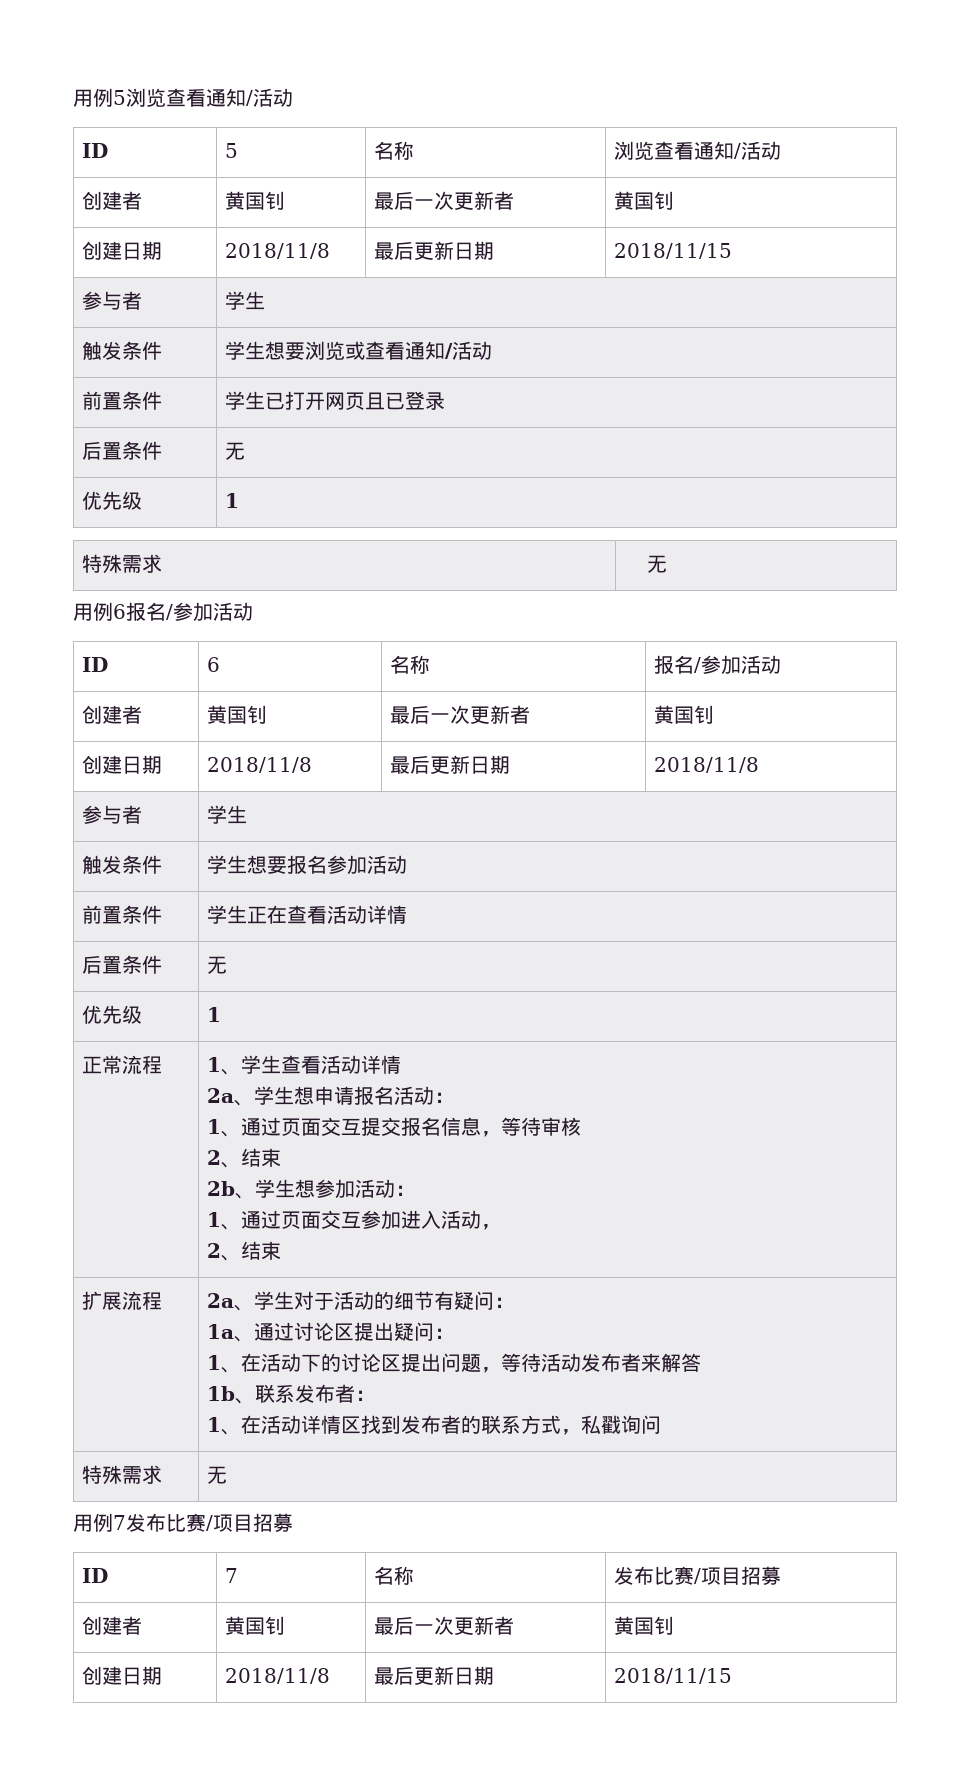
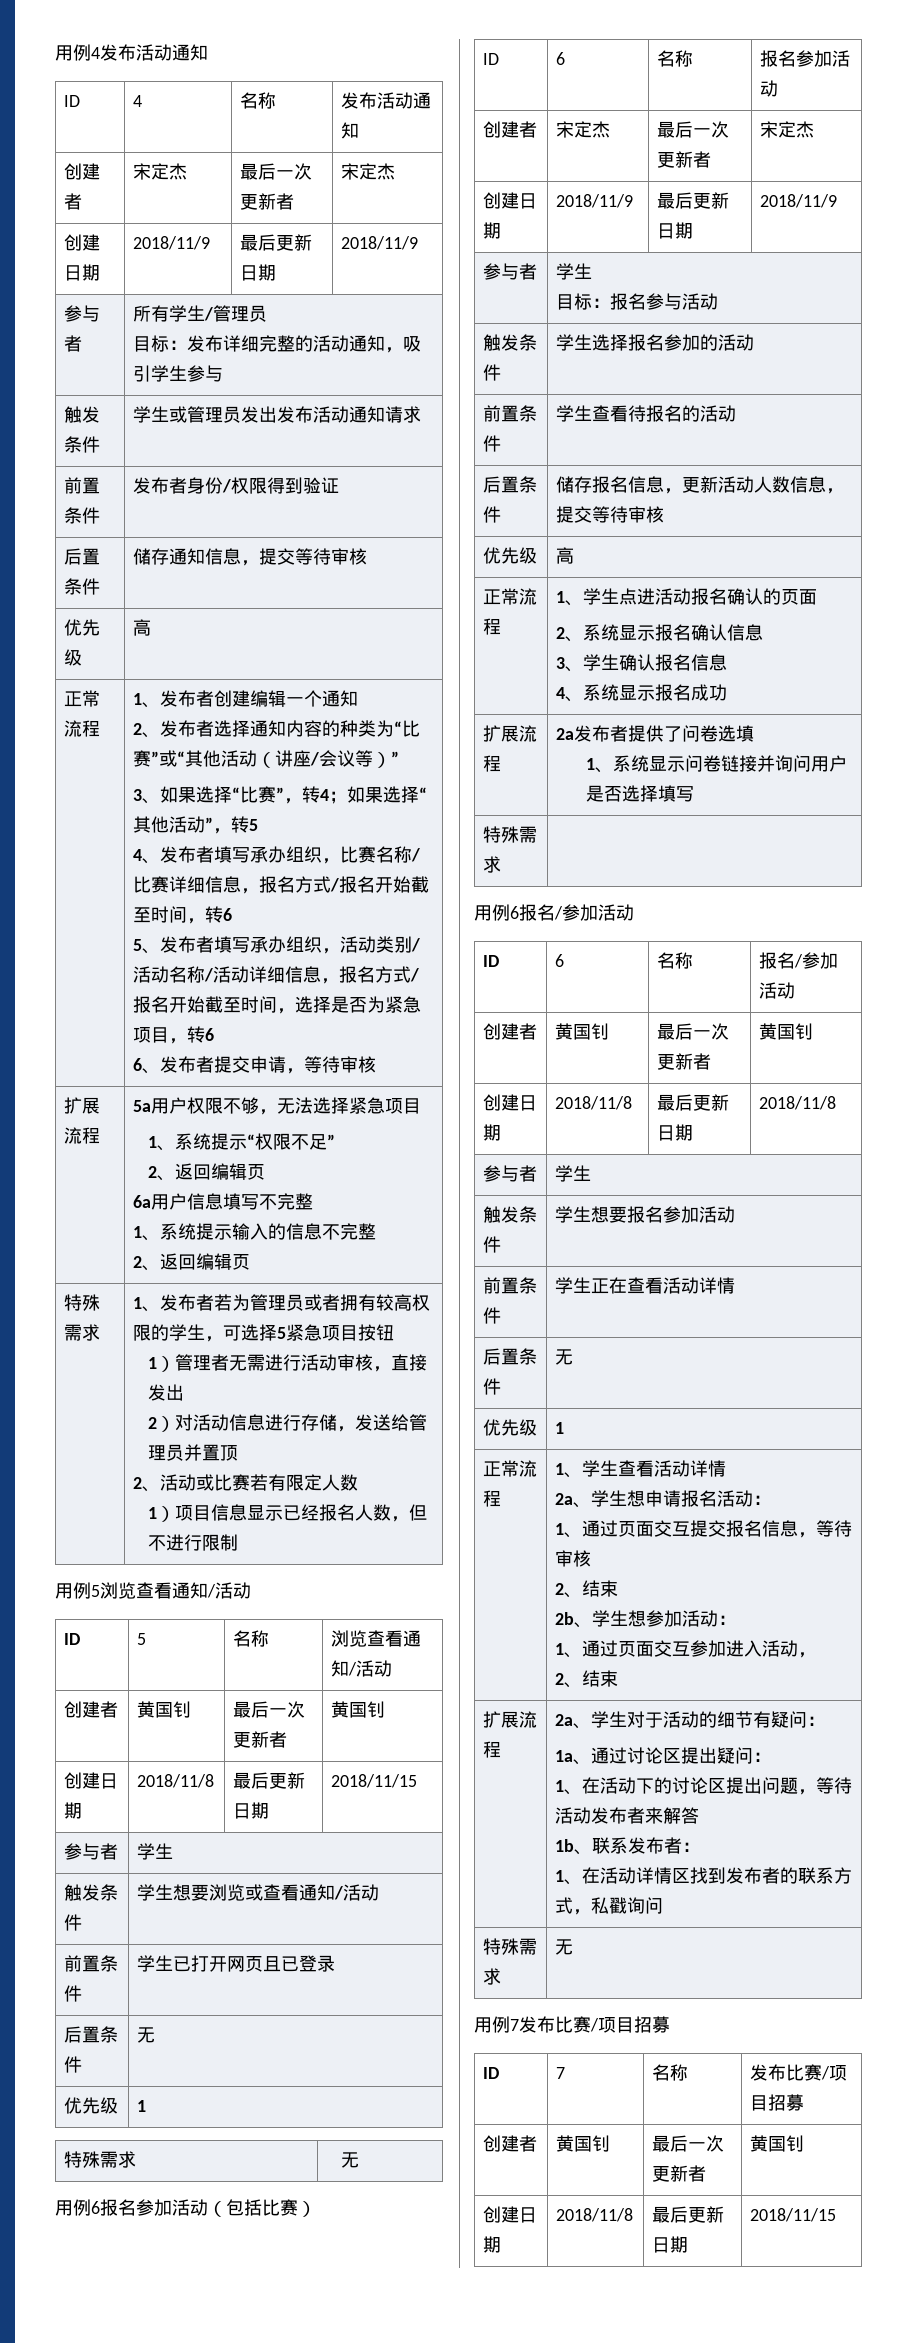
+ 用例4发布活动通知
+ ID | 4 | 名称 | 发布活动通知
+ 创建者 | 宋定杰 | 最后一次更新者 | 宋定杰
+ 创建日期 | 2018/11/9 | 最后更新日期 | 2018/11/9
+ 参与者 | 所有学生/管理员
+ 目标：发布详细完整的活动通知，吸引学生参与
+ 触发条件 | 学生或管理员发出发布活动通知请求
+ 前置条件 | 发布者身份/权限得到验证
+ 后置条件 | 储存通知信息，提交等待审核
+ 优先级 | 高
+ 正常流程 | 1、发布者创建编辑一个通知
+ 2、发布者选择通知内容的种类为“比赛”或“其他活动（讲座/会议等）”
+ 3、如果选择“比赛”，转4；如果选择“其他活动”，转5
+ 4、发布者填写承办组织，比赛名称/比赛详细信息，报名方式/报名开始截至时间，转6
+ 5、发布者填写承办组织，活动类别/活动名称/活动详细信息，报名方式/报名开始截至时间，选择是否为紧急项目，转6
+ 6、发布者提交申请，等待审核
+ 扩展流程 | 5a用户权限不够，无法选择紧急项目
+ 1、系统提示“权限不足”
+ 2、返回编辑页
+ 6a用户信息填写不完整
+ 1、系统提示输入的信息不完整
+ 2、返回编辑页
+ 特殊需求 | 1、发布者若为管理员或者拥有较高权限的学生，可选择5紧急项目按钮
+ 1）管理者无需进行活动审核，直接发出
+ 2）对活动信息进行存储，发送给管理员并置顶
+ 2、活动或比赛若有限定人数
+ 1）项目信息显示已经报名人数，但不进行限制
+ 用例6报名参加活动（包括比赛）
+ ID | 6 | 名称 | 报名参加活动
+ 创建者 | 宋定杰 | 最后一次更新者 | 宋定杰
+ 创建日期 | 2018/11/9 | 最后更新日期 | 2018/11/9
+ 参与者 | 学生
+ 目标：报名参与活动
+ 触发条件 | 学生选择报名参加的活动
+ 前置条件 | 学生查看待报名的活动
+ 后置条件 | 储存报名信息，更新活动人数信息，提交等待审核
+ 优先级 | 高
+ 正常流程 | 1、学生点进活动报名确认的页面
+ 2、系统显示报名确认信息
+ 3、学生确认报名信息
+ 4、系统显示报名成功
+ 扩展流程 | 2a发布者提供了问卷选填
+ 1、系统显示问卷链接并询问用户是否选择填写
+ 特殊需求 |

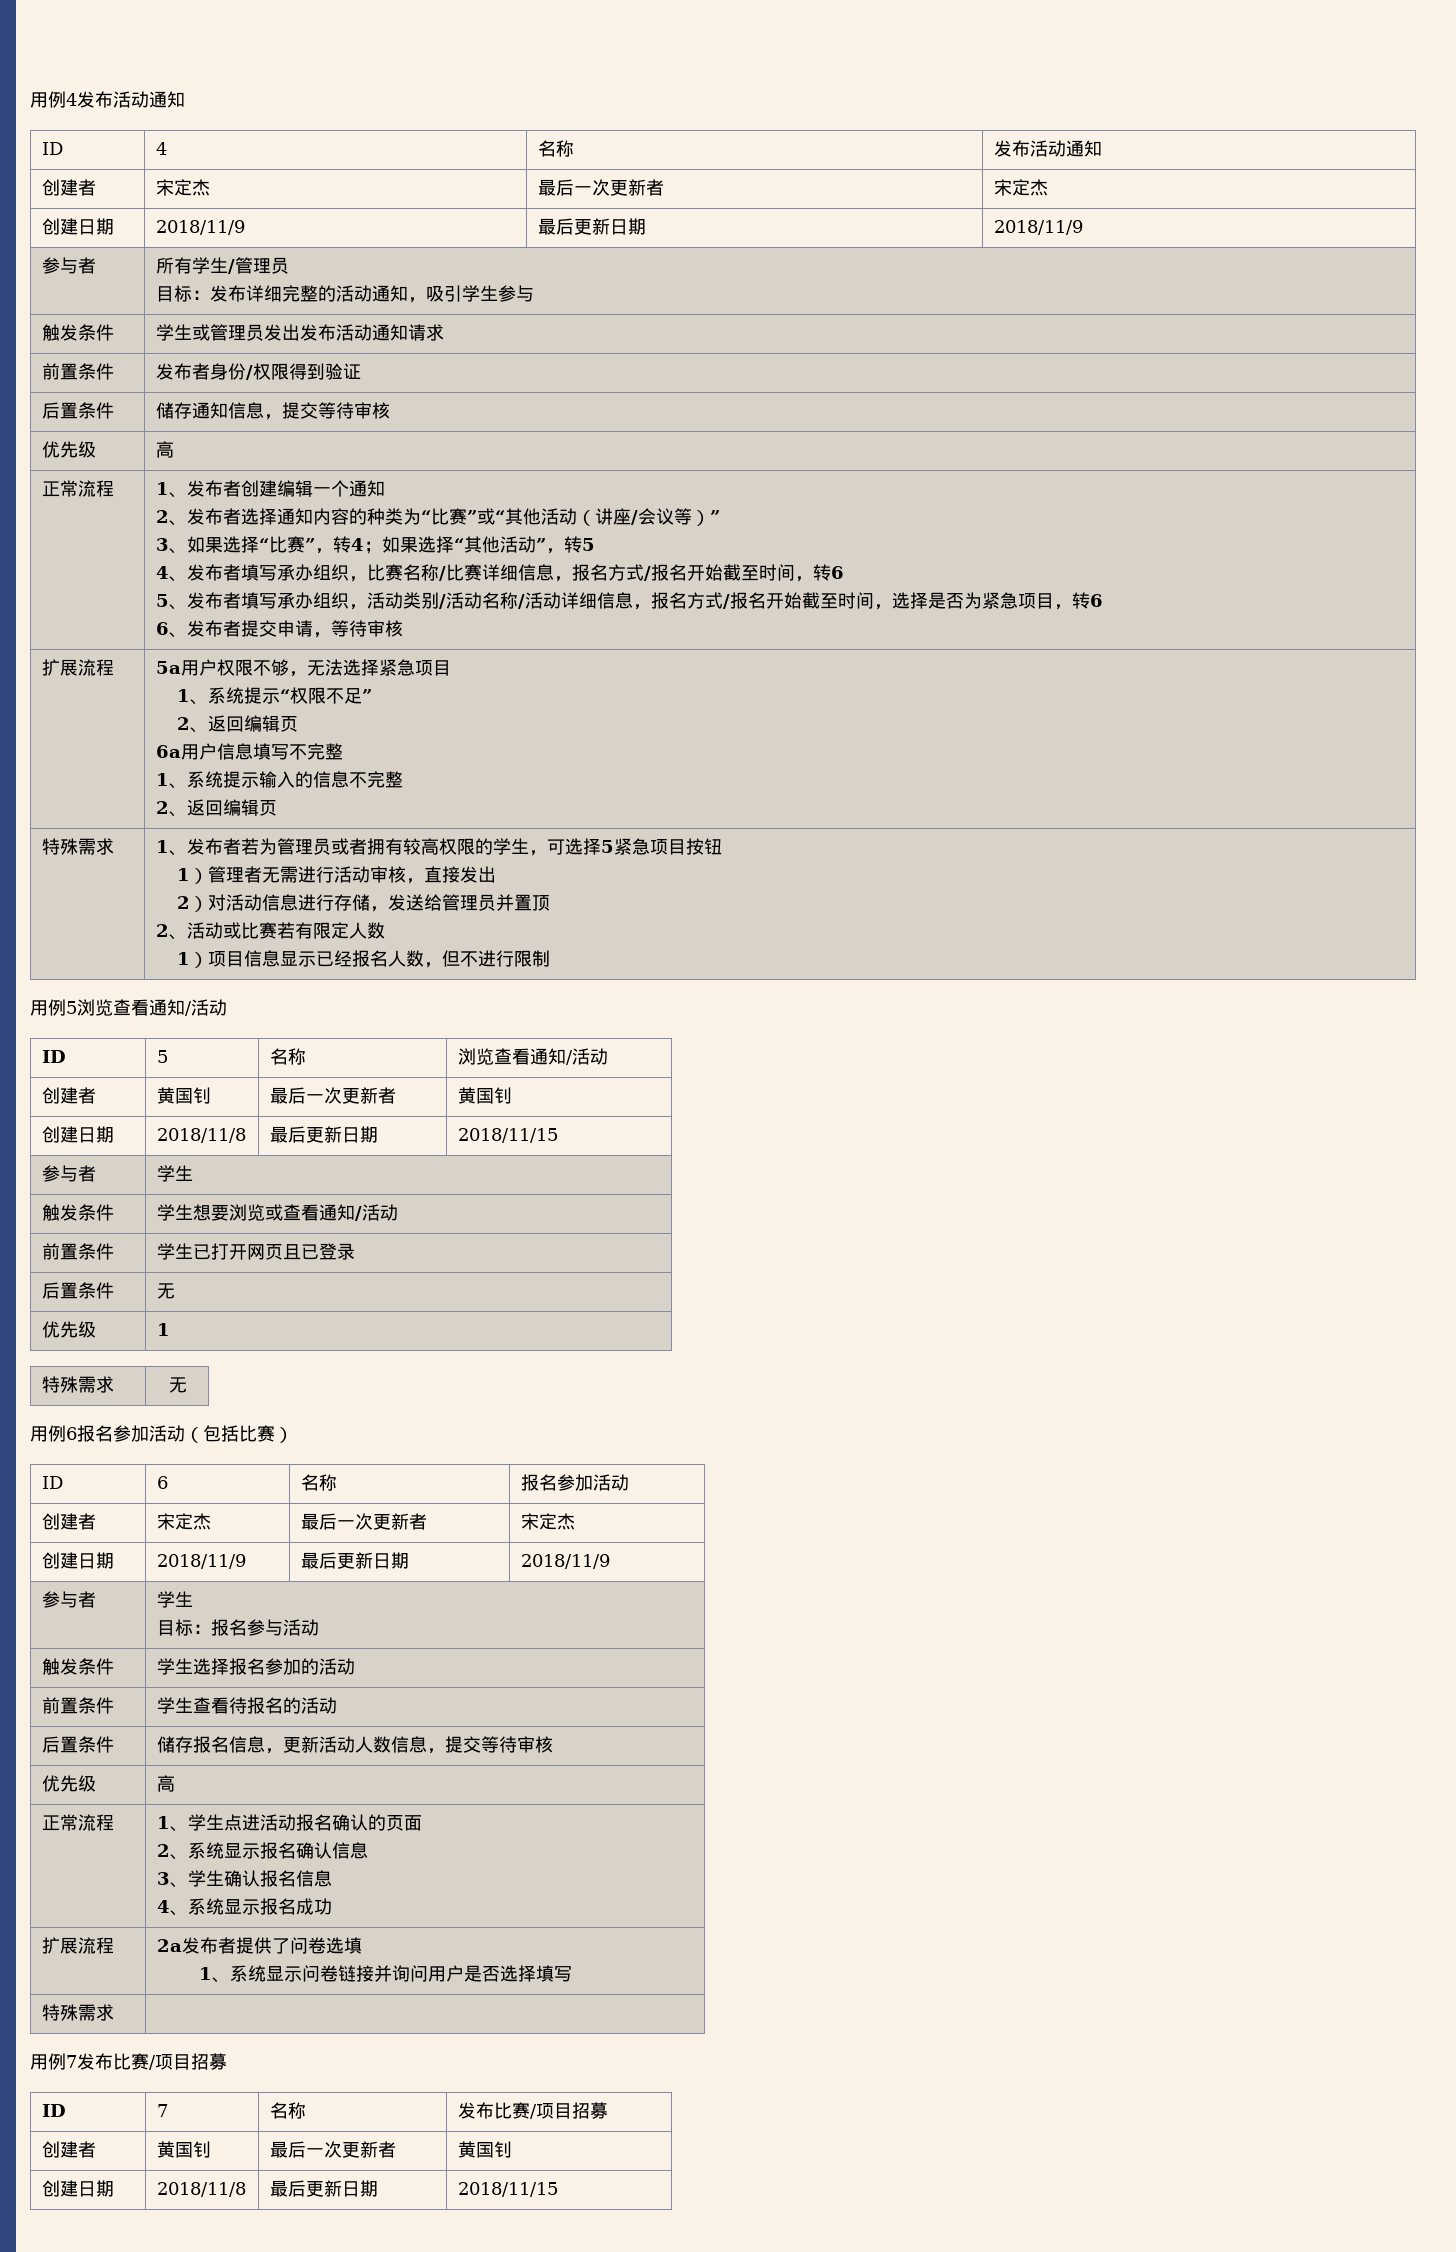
- 用例6报名/参加活动
- ID | 6 | 名称 | 报名/参加活动
- 创建者 | 黄国钊 | 最后一次更新者 | 黄国钊
- 创建日期 | 2018/11/8 | 最后更新日期 | 2018/11/8
- 参与者 | 学生
- 触发条件 | 学生想要报名参加活动
- 前置条件 | 学生正在查看活动详情
- 后置条件 | 无
- 优先级 | 1
- 正常流程 | 1、学生查看活动详情
- 2a、学生想申请报名活动：
- 1、通过页面交互提交报名信息，等待审核
- 2、结束
- 2b、学生想参加活动：
- 1、通过页面交互参加进入活动，
- 2、结束
- 扩展流程 | 2a、学生对于活动的细节有疑问：
- 1a、通过讨论区提出疑问：
- 1、在活动下的讨论区提出问题，等待活动发布者来解答
- 1b、联系发布者：
- 1、在活动详情区找到发布者的联系方式，私戳询问
- 特殊需求 | 无

